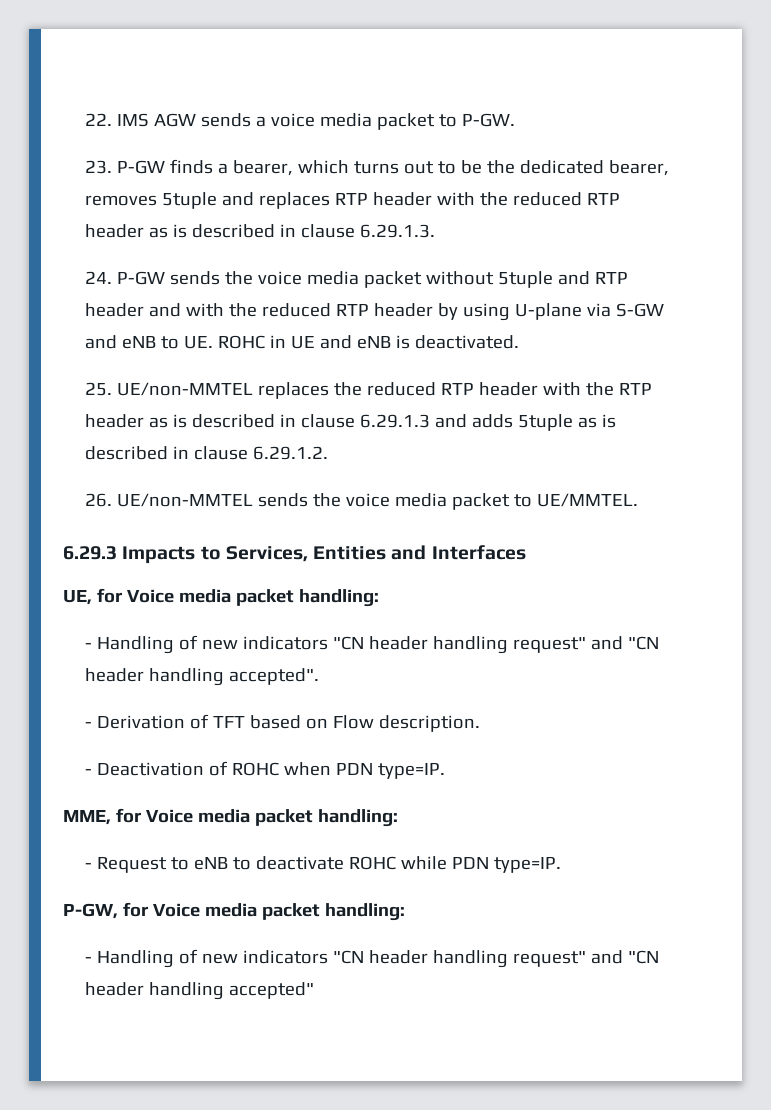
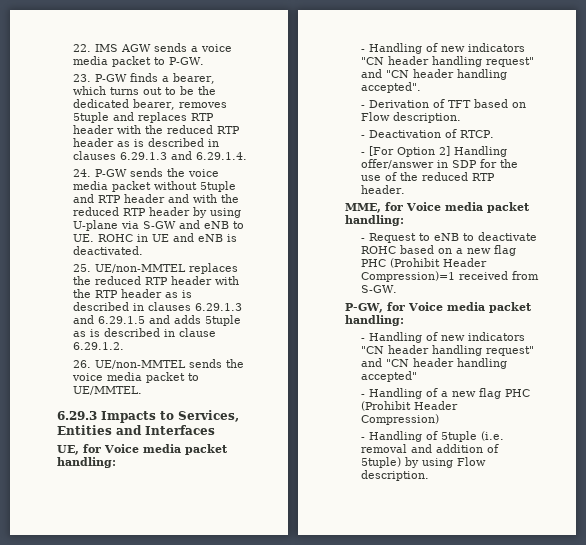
- 23. P-GW finds a bearer, which turns out to be the dedicated bearer, removes 5tuple and replaces RTP header with the reduced RTP header as is described in clause 6.29.1.3.
+ 23. P-GW finds a bearer, which turns out to be the dedicated bearer, removes 5tuple and replaces RTP header with the reduced RTP header as is described in clauses 6.29.1.3 and 6.29.1.4.
- 25. UE/non-MMTEL replaces the reduced RTP header with the RTP header as is described in clause 6.29.1.3 and adds 5tuple as is described in clause 6.29.1.2.
+ 25. UE/non-MMTEL replaces the reduced RTP header with the RTP header as is described in clauses 6.29.1.3 and 6.29.1.5 and adds 5tuple as is described in clause 6.29.1.2.
- - Deactivation of ROHC when PDN type=IP.
+ - Deactivation of RTCP.
+ - [For Option 2] Handling offer/answer in SDP for the use of the reduced RTP header.
- - Request to eNB to deactivate ROHC while PDN type=IP.
+ - Request to eNB to deactivate ROHC based on a new flag PHC (Prohibit Header Compression)=1 received from S-GW.
+ - Handling of a new flag PHC (Prohibit Header Compression)
+ - Handling of 5tuple (i.e. removal and addition of 5tuple) by using Flow description.

